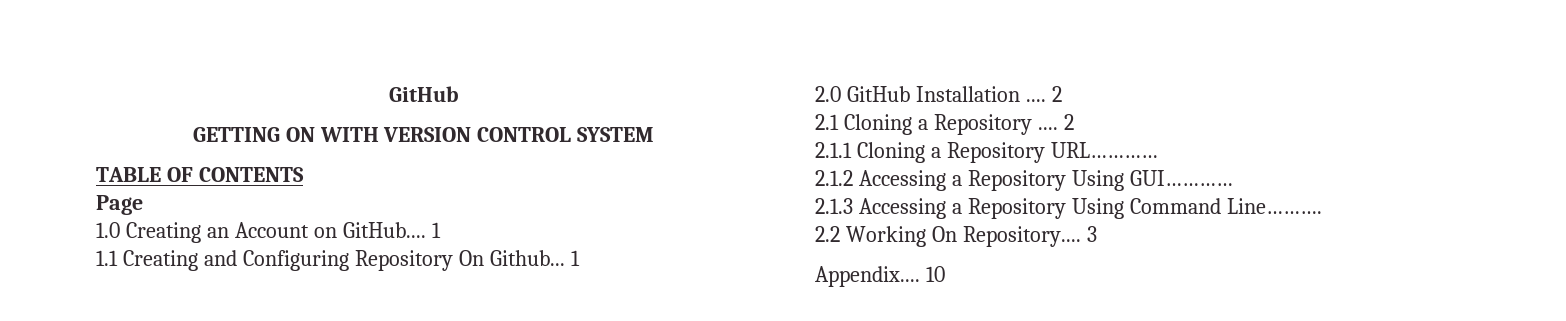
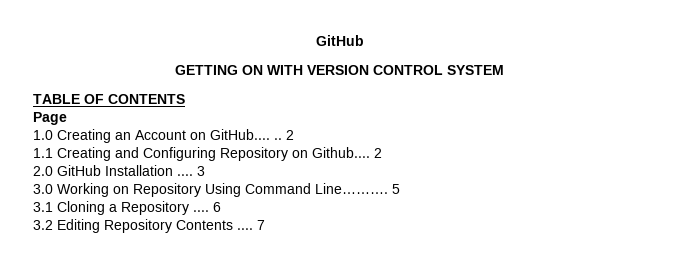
- 1.0 Creating an Account on GitHub.... 1
+ 1.0 Creating an Account on GitHub.... .. 2
- 1.1 Creating and Configuring Repository On Github... 1
+ 1.1 Creating and Configuring Repository on Github.... 2
- 2.0 GitHub Installation .... 2
- 2.1 Cloning a Repository .... 2
- 2.1.1 Cloning a Repository URL…………
- 2.1.2 Accessing a Repository Using GUI…………
- 2.1.3 Accessing a Repository Using Command Line……….
- 2.2 Working On Repository.... 3
- Appendix.... 10
+ 2.0 GitHub Installation .... 3
+ 3.0 Working on Repository Using Command Line………. 5
+ 3.1 Cloning a Repository .... 6
+ 3.2 Editing Repository Contents .... 7

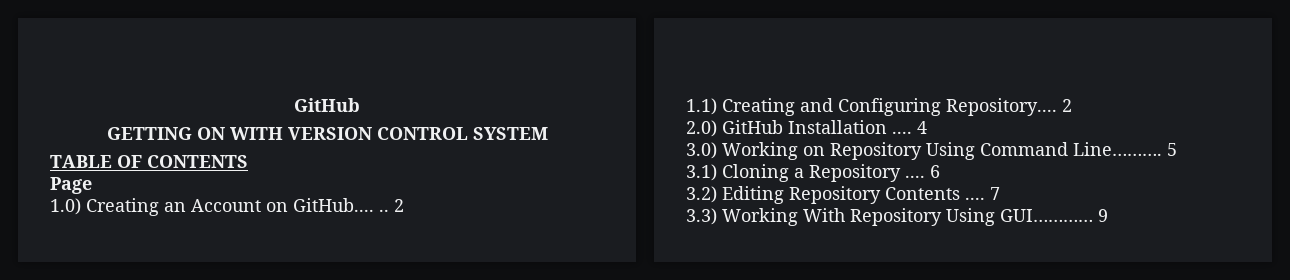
- 1.0 Creating an Account on GitHub.... ..
+ 1.0) Creating an Account on GitHub.... ..
- 1.1 Creating and Configuring Repository on Github.... 2
- 2.0 GitHub Installation ....
+ 1.1) Creating and Configuring Repository.... 2
+ 2.0) GitHub Installation ....
- 3
- 3.0 Working on Repository Using Command Line……….
+ 4
+ 3.0) Working on Repository Using Command Line……….
- 3.1 Cloning a Repository ....
+ 3.1) Cloning a Repository ....
- 3.2 Editing Repository Contents ....
+ 3.2) Editing Repository Contents ....
+ 3.3) Working With Repository Using GUI………… 9

